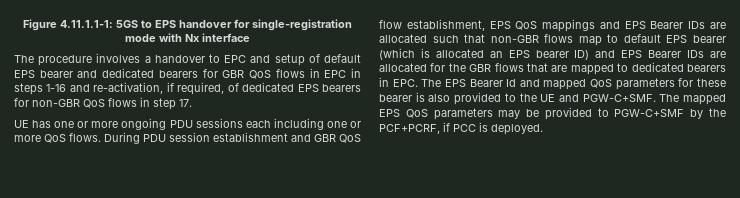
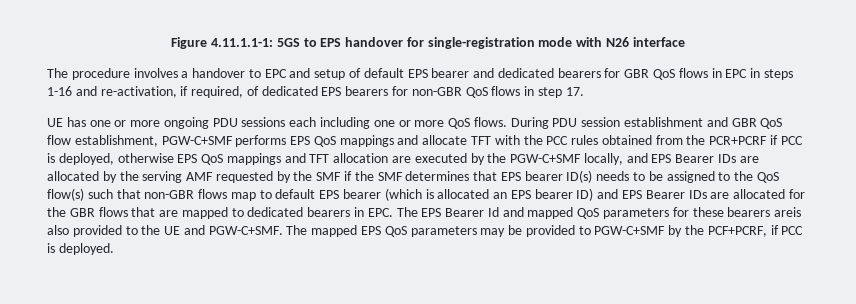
- Figure 4.11.1.1-1: 5GS to EPS handover for single-registration mode with Nx interface
+ Figure 4.11.1.1-1: 5GS to EPS handover for single-registration mode with N26 interface
- During PDU session establishment and GBR QoS flow establishment, EPS QoS mappings and EPS Bearer IDs are allocated such that non-GBR flows map to default EPS bearer (which is allocated an EPS bearer ID) and EPS Bearer IDs are allocated for the GBR flows that are mapped to dedicated bearers in EPC. The EPS Bearer Id and mapped QoS parameters for these bearer is also provided to the UE and PGW-C+SMF.
+ During PDU session establishment and GBR QoS flow establishment, PGW-C+SMF performs EPS QoS mappings and allocate TFT with the PCC rules obtained from the PCR+PCRF if PCC is deployed, otherwise EPS QoS mappings and TFT allocation are executed by the PGW-C+SMF locally, and EPS Bearer IDs are allocated by the serving AMF requested by the SMF if the SMF determines that EPS bearer ID(s) needs to be assigned to the QoS flow(s) such that non-GBR flows map to default EPS bearer (which is allocated an EPS bearer ID) and EPS Bearer IDs are allocated for the GBR flows that are mapped to dedicated bearers in EPC. The EPS Bearer Id and mapped QoS parameters for these bearers areis also provided to the UE and PGW-C+SMF.

